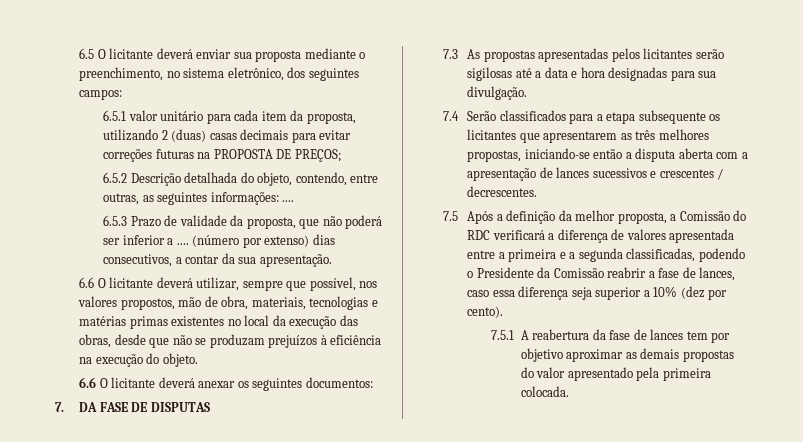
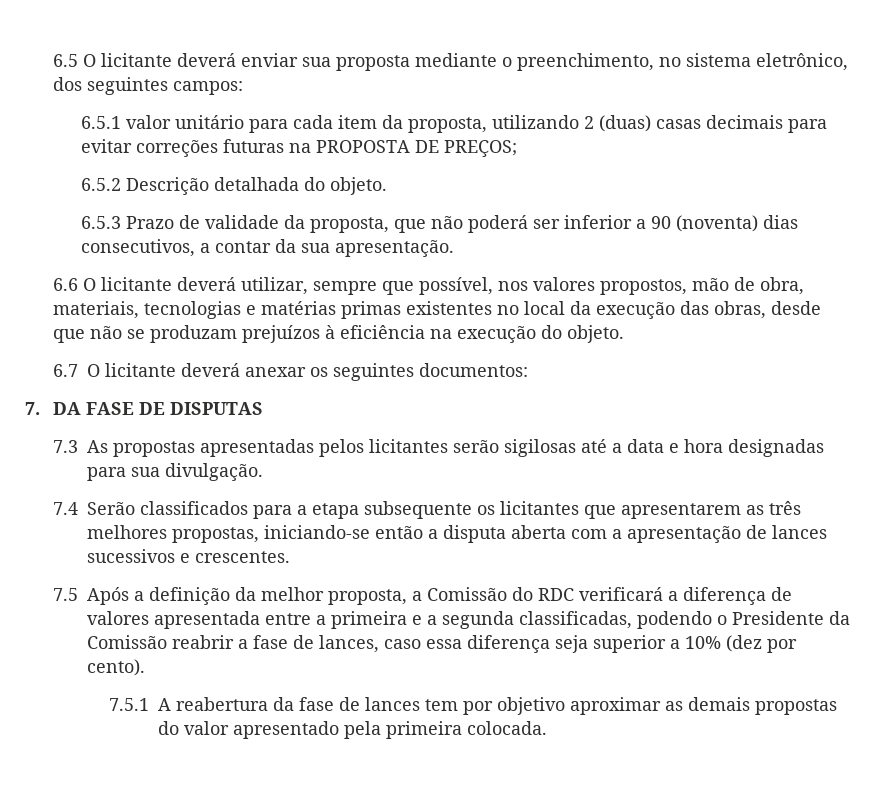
- 6.5.2 Descrição detalhada do objeto, contendo, entre outras, as seguintes informações: ....
+ 6.5.2 Descrição detalhada do objeto.
- 6.5.3 Prazo de validade da proposta, que não poderá ser inferior a .... (número por extenso) dias consecutivos, a contar da sua apresentação.
+ 6.5.3 Prazo de validade da proposta, que não poderá ser inferior a 90 (noventa) dias consecutivos, a contar da sua apresentação.
- 6.6 O licitante deverá anexar os seguintes documentos:
+ 6.7 O licitante deverá anexar os seguintes documentos:
- 7.4 Serão classificados para a etapa subsequente os licitantes que apresentarem as três melhores propostas, iniciando-se então a disputa aberta com a apresentação de lances sucessivos e crescentes / decrescentes.
+ 7.4 Serão classificados para a etapa subsequente os licitantes que apresentarem as três melhores propostas, iniciando-se então a disputa aberta com a apresentação de lances sucessivos e crescentes.

